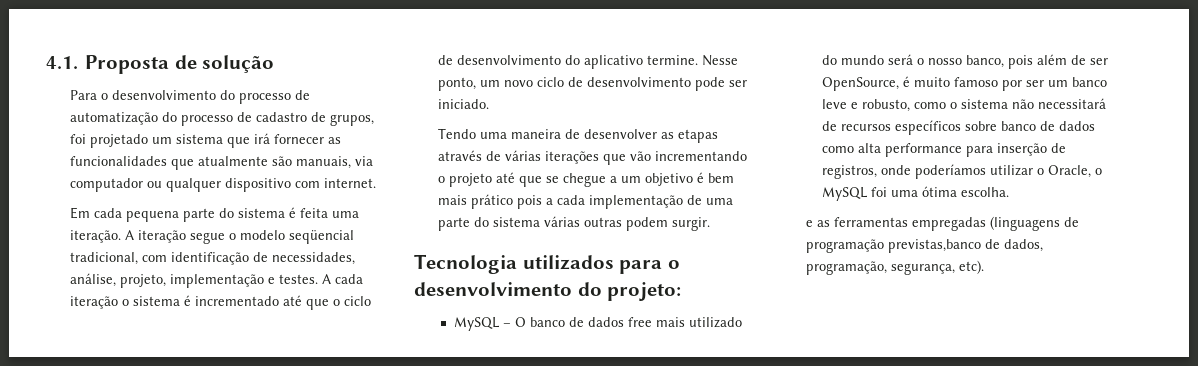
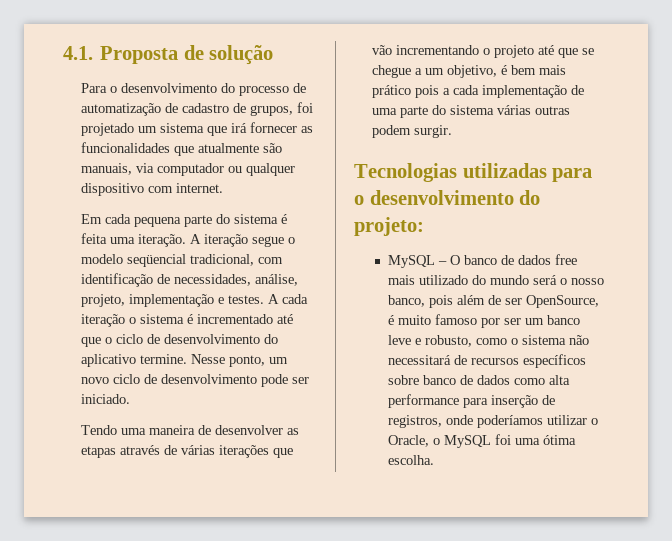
- Para o desenvolvimento do processo de automatização do processo de cadastro de grupos, foi projetado um sistema que irá fornecer as funcionalidades que atualmente são manuais, via computador ou qualquer dispositivo com internet.
+ Para o desenvolvimento do processo de automatização de cadastro de grupos, foi projetado um sistema que irá fornecer as funcionalidades que atualmente são manuais, via computador ou qualquer dispositivo com internet.
- Tendo uma maneira de desenvolver as etapas através de várias iterações que vão incrementando o projeto até que se chegue a um objetivo é bem mais prático pois a cada implementação de uma parte do sistema várias outras podem surgir.
+ Tendo uma maneira de desenvolver as etapas através de várias iterações que vão incrementando o projeto até que se chegue a um objetivo, é bem mais prático pois a cada implementação de uma parte do sistema várias outras podem surgir.
- Tecnologia utilizados para o desenvolvimento do projeto:
+ Tecnologias utilizadas para o desenvolvimento do projeto:
- e as ferramentas empregadas (linguagens de programação previstas,banco de dados, programação, segurança, etc).

